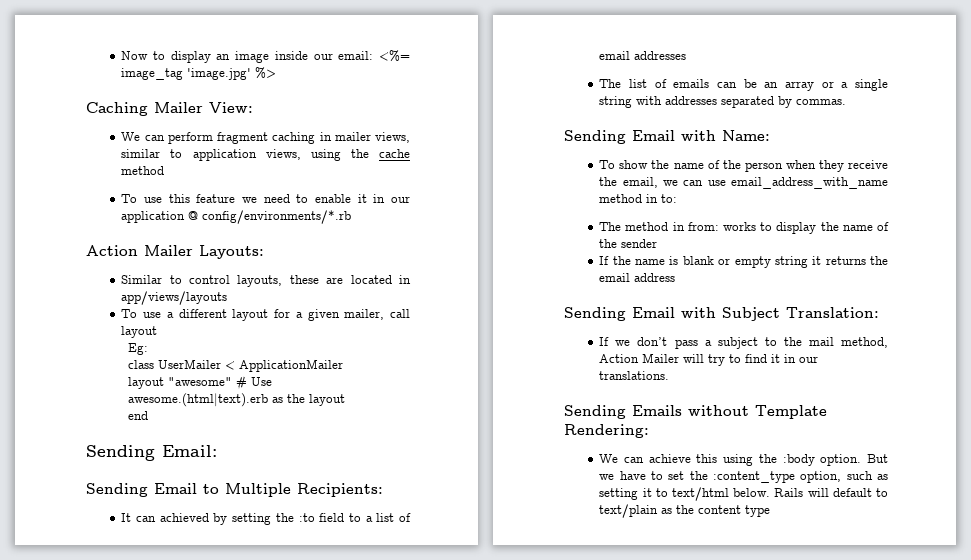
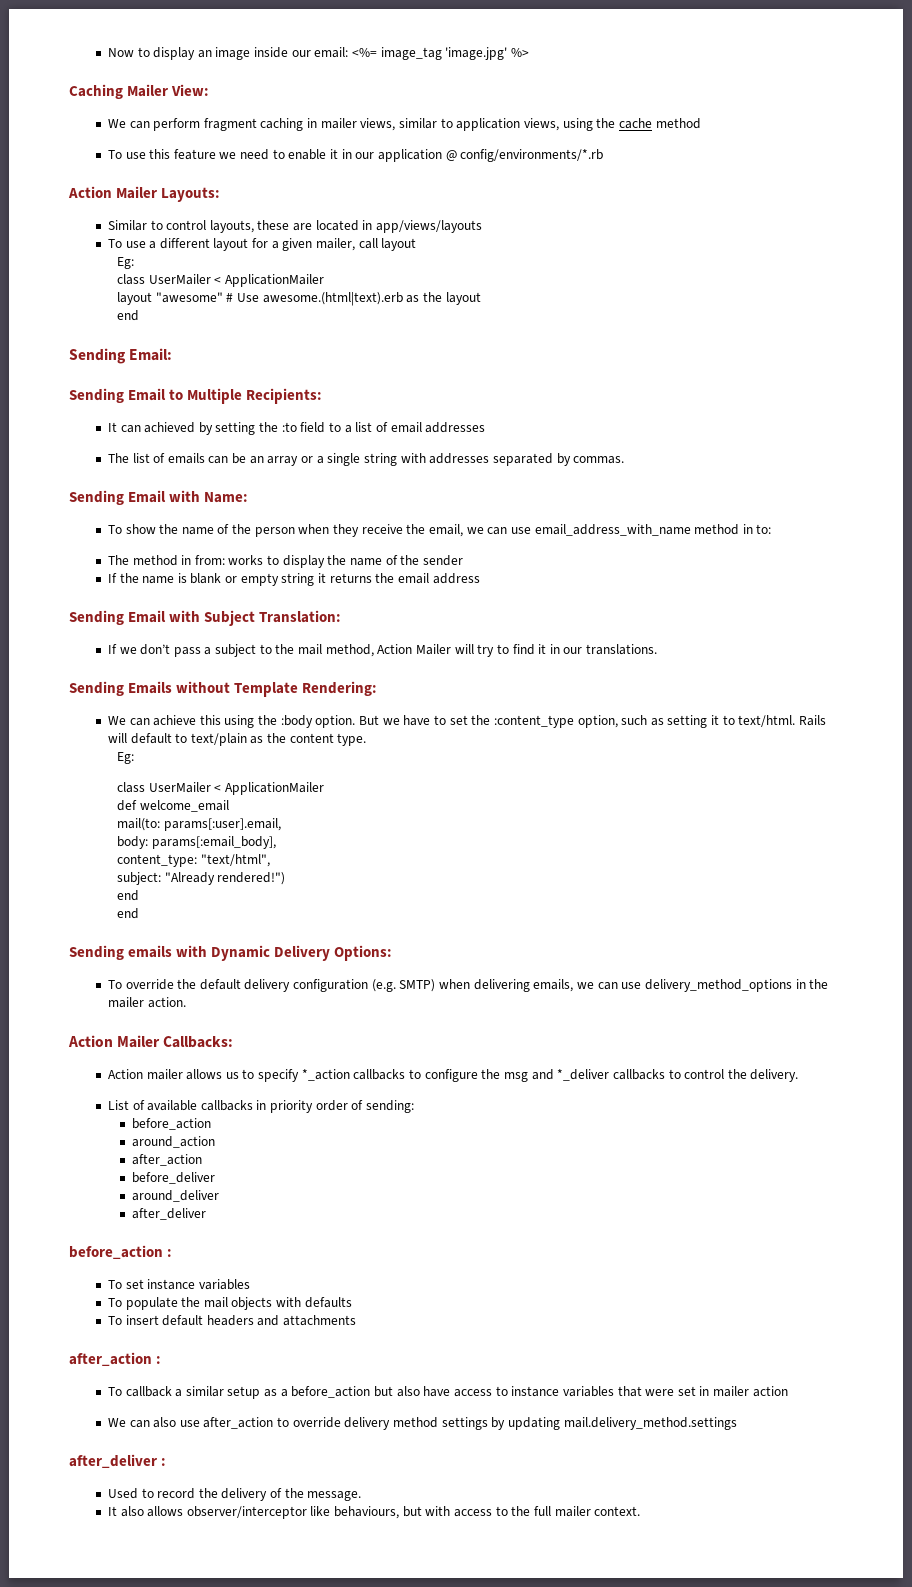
- But we have to set the :content_type option, such as setting it to text/html below.
+ But we have to set the :content_type option, such as setting it to text/html.
- Rails will default to text/plain as the content type
+ Rails will default to text/plain as the content type.
+ Eg:
+ class UserMailer < ApplicationMailer
+ def welcome_email
+ mail(to: params[:user].email,
+ body: params[:email_body],
+ content_type: "text/html",
+ subject: "Already rendered!")
+ end
+ end
+ Sending emails with Dynamic Delivery Options:
+ To override the default delivery configuration (e.g. SMTP) when delivering emails, we can use delivery_method_options in the mailer action.
+ Action Mailer Callbacks:
+ Action mailer allows us to specify *_action callbacks to configure the msg and *_deliver callbacks to control the delivery.
+ List of available callbacks in priority order of sending:
+ before_action
+ around_action
+ after_action
+ before_deliver
+ around_deliver
+ after_deliver
+ before_action :
+ To set instance variables
+ To populate the mail objects with defaults
+ To insert default headers and attachments
+ after_action :
+ To callback a similar setup as a before_action but also have access to instance variables that were set in mailer action
+ We can also use after_action to override delivery method settings by updating mail.delivery_method.settings
+ after_deliver :
+ Used to record the delivery of the message.
+ It also allows observer/interceptor like behaviours, but with access to the full mailer context.

